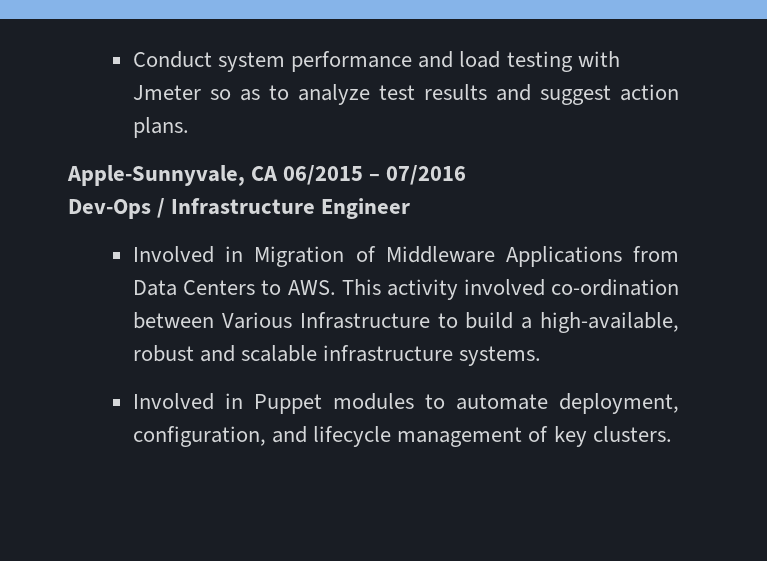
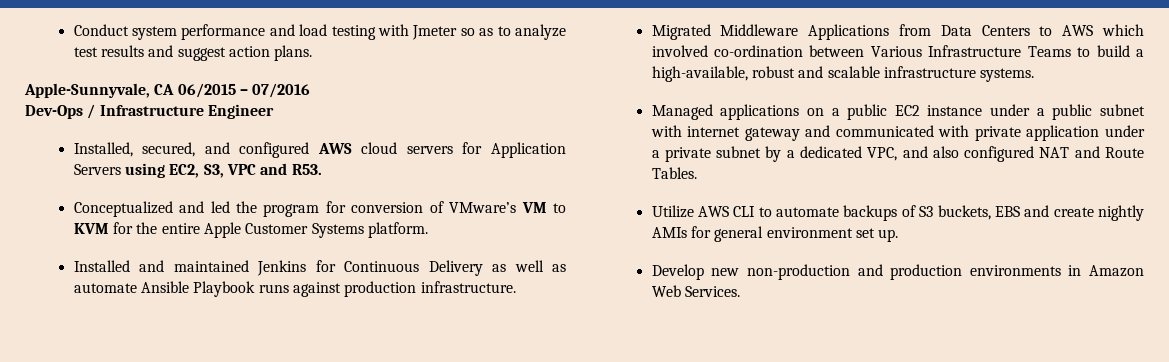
- Involved in Migration of Middleware Applications from Data Centers to AWS. This activity involved co-ordination between Various Infrastructure to build a high-available, robust and scalable infrastructure systems.
+ Installed, secured, and configured AWS cloud servers for Application Servers using EC2, S3, VPC and R53.
+ Conceptualized and led the program for conversion of VMware’s VM to KVM for the entire Apple Customer Systems platform.
+ Installed and maintained Jenkins for Continuous Delivery as well as automate Ansible Playbook runs against production infrastructure.
+ Migrated Middleware Applications from Data Centers to AWS which involved co-ordination between Various Infrastructure Teams to build a high-available, robust and scalable infrastructure systems.
- Involved in Puppet modules to automate deployment, configuration, and lifecycle management of key clusters.
+ Managed applications on a public EC2 instance under a public subnet with internet gateway and communicated with private application under a private subnet by a dedicated VPC, and also configured NAT and Route Tables.
+ Utilize AWS CLI to automate backups of S3 buckets, EBS and create nightly AMIs for general environment set up.
+ Develop new non-production and production environments in Amazon Web Services.

